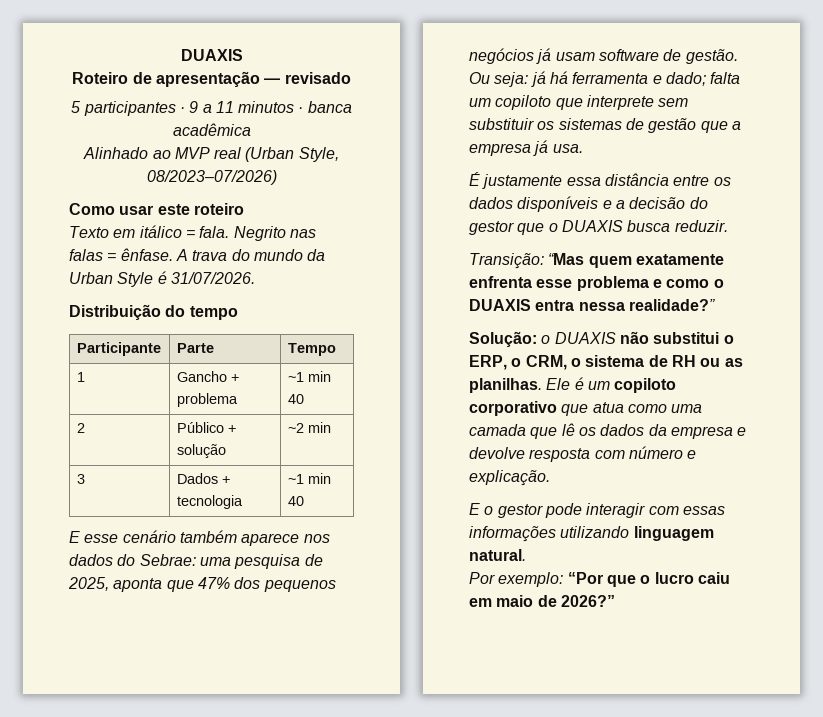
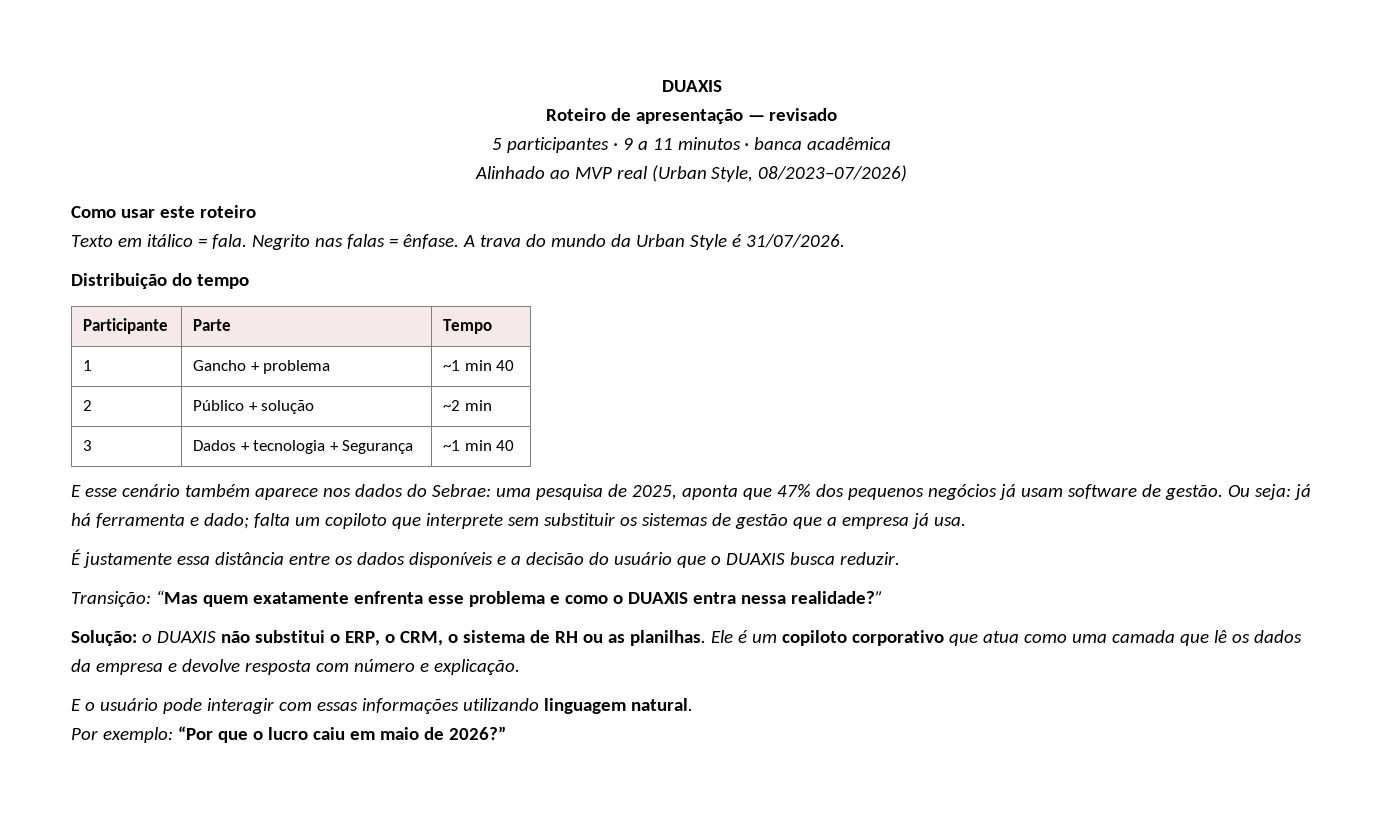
- 3 | Dados + tecnologia | ~1 min 40
+ 3 | Dados + tecnologia + Segurança | ~1 min 40
- É justamente essa distância entre os dados disponíveis e a decisão do gestor que o DUAXIS busca reduzir.
+ É justamente essa distância entre os dados disponíveis e a decisão do usuário que o DUAXIS busca reduzir.
- E o gestor pode interagir com essas informações utilizando linguagem natural.
+ E o usuário pode interagir com essas informações utilizando linguagem natural.

